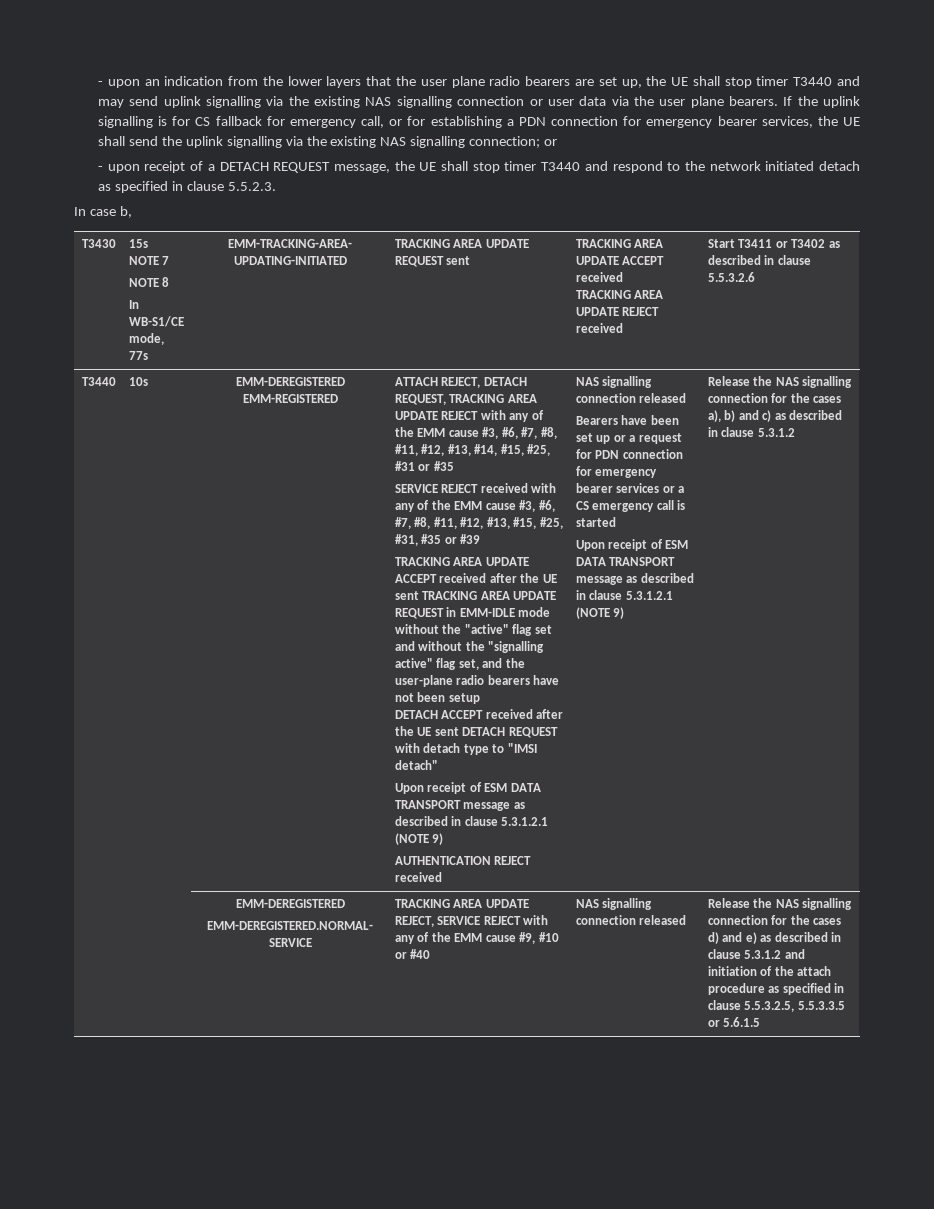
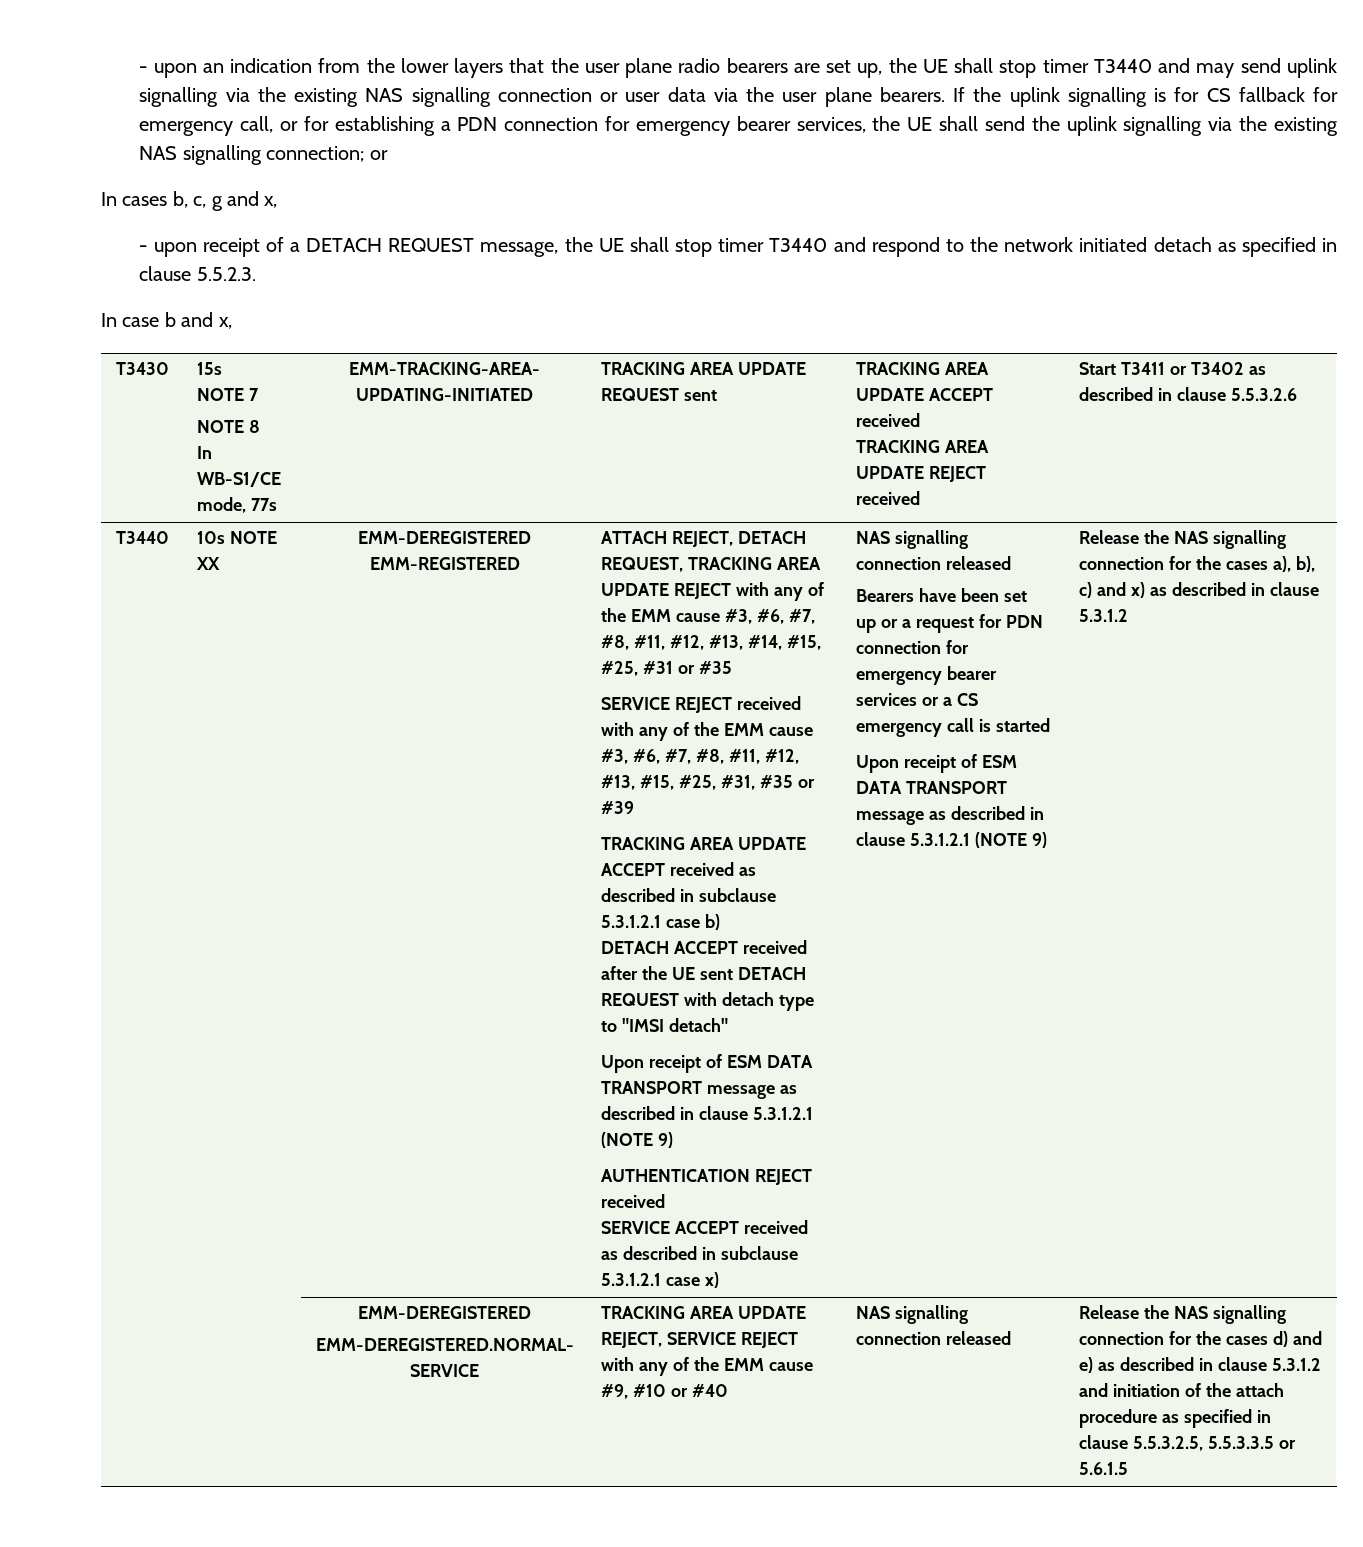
+ In cases b, c, g and x,
- In case b,
+ In case b and x,
- 10s
+ 10s NOTE XX
- TRACKING AREA UPDATE ACCEPT received after the UE sent TRACKING AREA UPDATE REQUEST in EMM-IDLE mode without the "active" flag set and without the "signalling active" flag set, and the user-plane radio bearers have not been setup
+ TRACKING AREA UPDATE ACCEPT received as described in subclause 5.3.1.2.1 case b)
+ SERVICE ACCEPT received as described in subclause 5.3.1.2.1 case x)
- Release the NAS signalling connection for the cases a), b) and c) as described in clause 5.3.1.2
+ Release the NAS signalling connection for the cases a), b), c) and x) as described in clause 5.3.1.2

